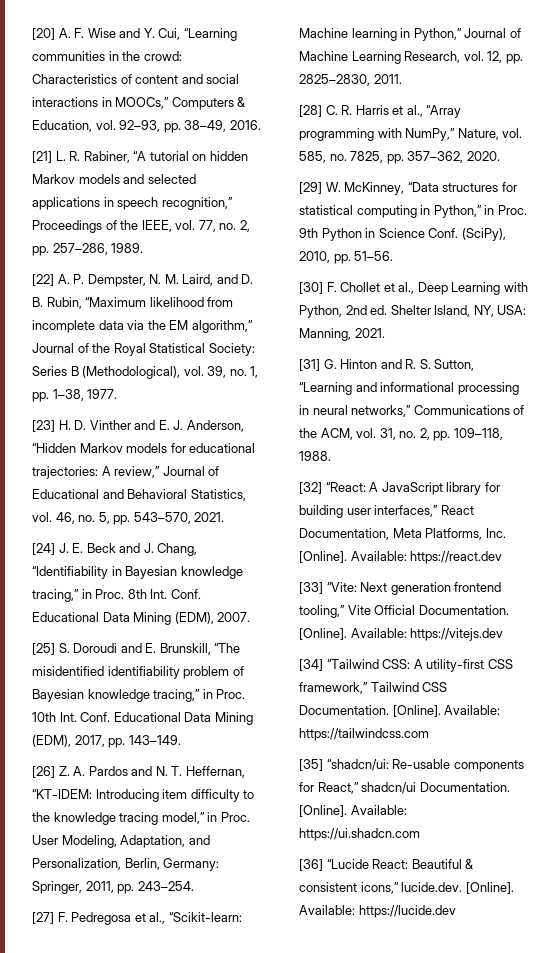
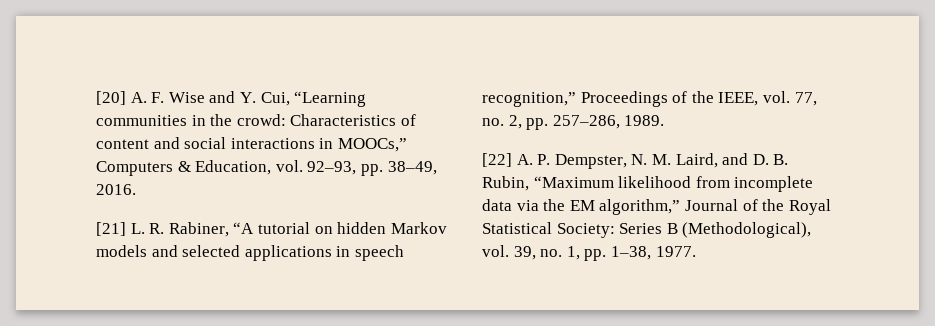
- [23] H. D. Vinther and E. J. Anderson, “Hidden Markov models for educational trajectories: A review,” Journal of Educational and Behavioral Statistics, vol. 46, no. 5, pp. 543–570, 2021.
- [24] J. E. Beck and J. Chang, “Identifiability in Bayesian knowledge tracing,” in Proc. 8th Int. Conf. Educational Data Mining (EDM), 2007.
- [25] S. Doroudi and E. Brunskill, “The misidentified identifiability problem of Bayesian knowledge tracing,” in Proc. 10th Int. Conf. Educational Data Mining (EDM), 2017, pp. 143–149.
- [26] Z. A. Pardos and N. T. Heffernan, “KT-IDEM: Introducing item difficulty to the knowledge tracing model,” in Proc. User Modeling, Adaptation, and Personalization, Berlin, Germany: Springer, 2011, pp. 243–254.
- [27] F. Pedregosa et al., “Scikit-learn: Machine learning in Python,” Journal of Machine Learning Research, vol. 12, pp. 2825–2830, 2011.
- [28] C. R. Harris et al., “Array programming with NumPy,” Nature, vol. 585, no. 7825, pp. 357–362, 2020.
- [29] W. McKinney, “Data structures for statistical computing in Python,” in Proc. 9th Python in Science Conf. (SciPy), 2010, pp. 51–56.
- [30] F. Chollet et al., Deep Learning with Python, 2nd ed. Shelter Island, NY, USA: Manning, 2021.
- [31] G. Hinton and R. S. Sutton, “Learning and informational processing in neural networks,” Communications of the ACM, vol. 31, no. 2, pp. 109–118, 1988.
- [32] “React: A JavaScript library for building user interfaces,” React Documentation, Meta Platforms, Inc. [Online]. Available: https://react.dev
- [33] “Vite: Next generation frontend tooling,” Vite Official Documentation. [Online]. Available: https://vitejs.dev
- [34] “Tailwind CSS: A utility-first CSS framework,” Tailwind CSS Documentation. [Online]. Available: https://tailwindcss.com
- [35] “shadcn/ui: Re-usable components for React,” shadcn/ui Documentation. [Online]. Available: https://ui.shadcn.com
- [36] “Lucide React: Beautiful & consistent icons,” lucide.dev. [Online]. Available: https://lucide.dev

